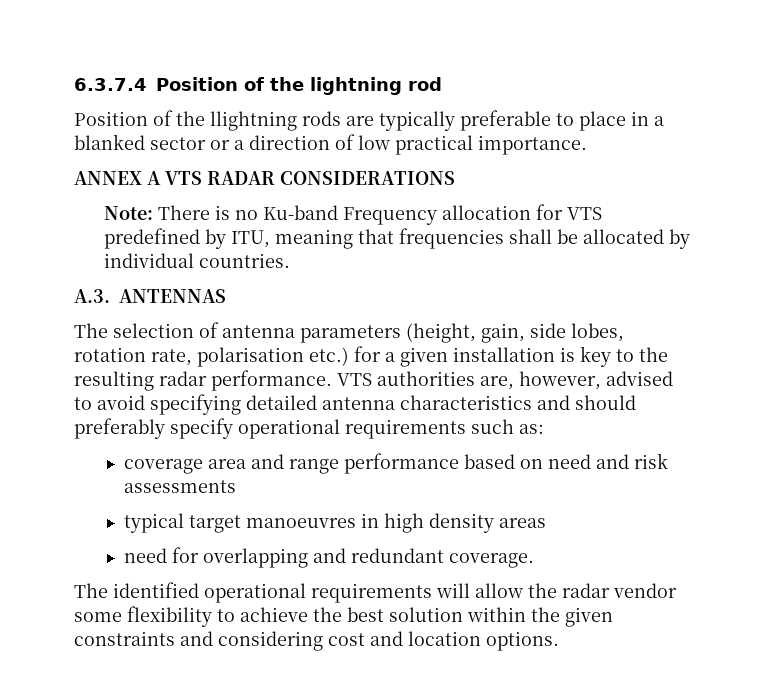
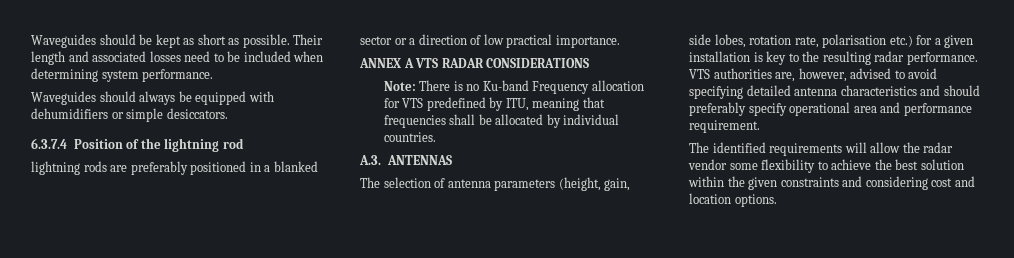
+ Waveguides should be kept as short as possible. Their length and associated losses need to be included when determining system performance.
+ Waveguides should always be equipped with dehumidifiers or simple desiccators.
- Position of the llightning rods are typically preferable to place in a blanked sector or a direction of low practical importance.
+ lightning rods are preferably positioned in a blanked sector or a direction of low practical importance.
- VTS authorities are, however, advised to avoid specifying detailed antenna characteristics and should preferably specify operational requirements such as:
- coverage area and range performance based on need and risk assessments
- typical target manoeuvres in high density areas
- need for overlapping and redundant coverage.
+ VTS authorities are, however, advised to avoid specifying detailed antenna characteristics and should preferably specify operational area and performance requirement.
- The identified operational requirements will allow the radar vendor some flexibility to achieve the best solution within the given constraints and considering cost and location options.
+ The identified requirements will allow the radar vendor some flexibility to achieve the best solution within the given constraints and considering cost and location options.

